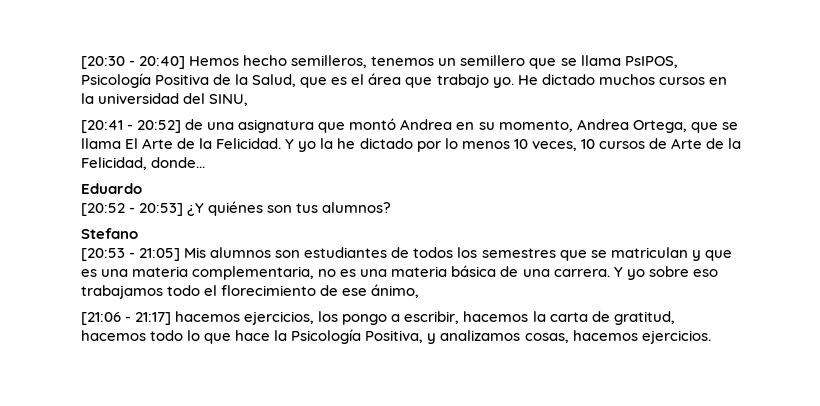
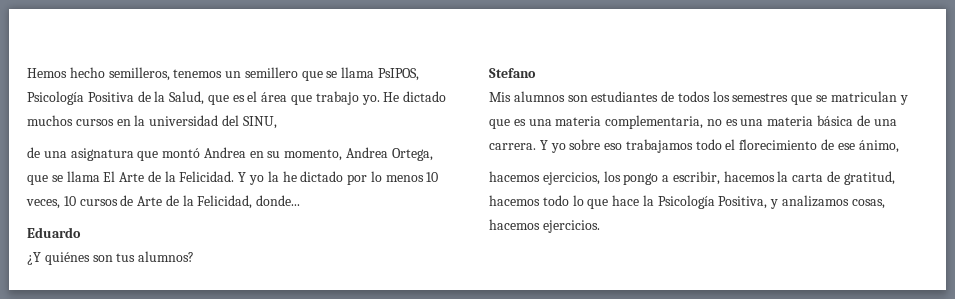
- [20:30 - 20:40] Hemos hecho semilleros, tenemos un semillero que se llama PsIPOS, Psicología Positiva de la Salud, que es el área que trabajo yo.
+ Hemos hecho semilleros, tenemos un semillero que se llama PsIPOS, Psicología Positiva de la Salud, que es el área que trabajo yo.
- [20:41 - 20:52] de una asignatura que montó Andrea en su momento, Andrea Ortega, que se llama El Arte de la Felicidad.
+ de una asignatura que montó Andrea en su momento, Andrea Ortega, que se llama El Arte de la Felicidad.
- [20:52 - 20:53] ¿Y quiénes son tus alumnos?
+ ¿Y quiénes son tus alumnos?
- [20:53 - 21:05] Mis alumnos son estudiantes de todos los semestres que se matriculan y que es una materia complementaria, no es una materia básica de una carrera.
+ Mis alumnos son estudiantes de todos los semestres que se matriculan y que es una materia complementaria, no es una materia básica de una carrera.
- [21:06 - 21:17] hacemos ejercicios, los pongo a escribir, hacemos la carta de gratitud, hacemos todo lo que hace la Psicología Positiva, y analizamos cosas, hacemos ejercicios.
+ hacemos ejercicios, los pongo a escribir, hacemos la carta de gratitud, hacemos todo lo que hace la Psicología Positiva, y analizamos cosas, hacemos ejercicios.

